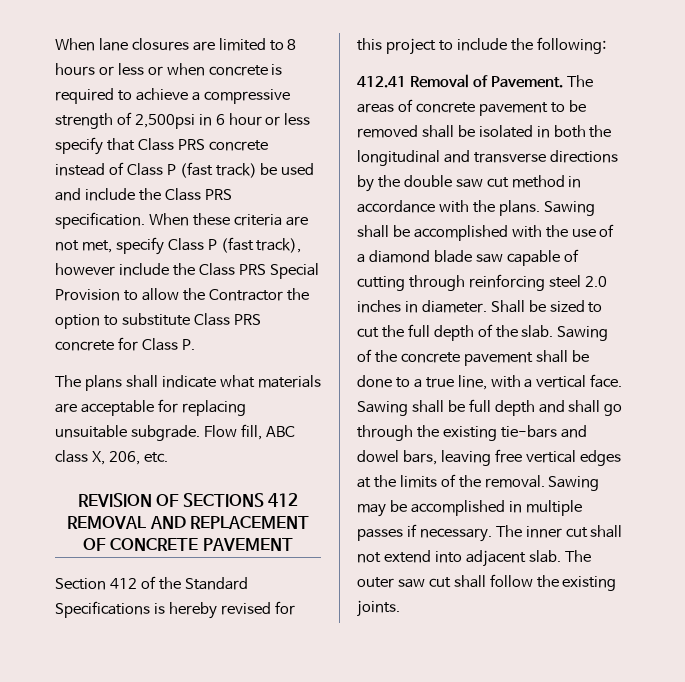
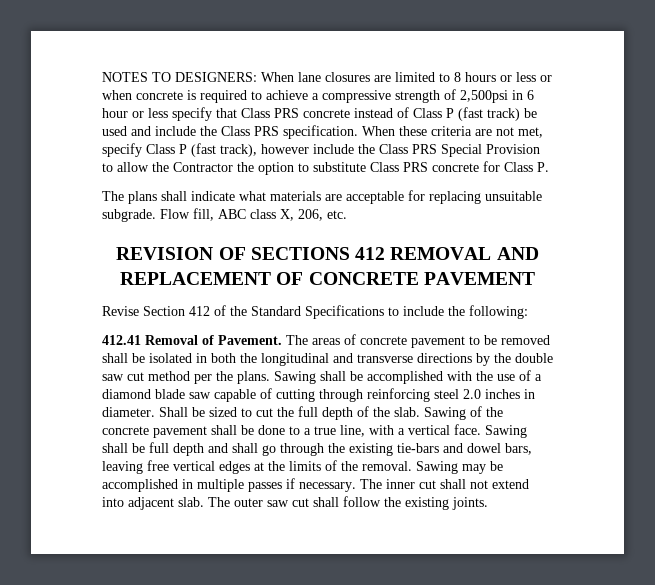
- When lane closures are limited to 8 hours or less or when concrete is required to achieve a compressive strength of 2,500psi in 6 hour or less specify that Class PRS concrete instead of Class P (fast track) be used and include the Class PRS specification.
+ NOTES TO DESIGNERS: When lane closures are limited to 8 hours or less or when concrete is required to achieve a compressive strength of 2,500psi in 6 hour or less specify that Class PRS concrete instead of Class P (fast track) be used and include the Class PRS specification.
- Section 412 of the Standard Specifications is hereby revised for this project to include the following:
+ Revise Section 412 of the Standard Specifications to include the following:
- The areas of concrete pavement to be removed shall be isolated in both the longitudinal and transverse directions by the double saw cut method in accordance with the plans.
+ The areas of concrete pavement to be removed shall be isolated in both the longitudinal and transverse directions by the double saw cut method per the plans.

